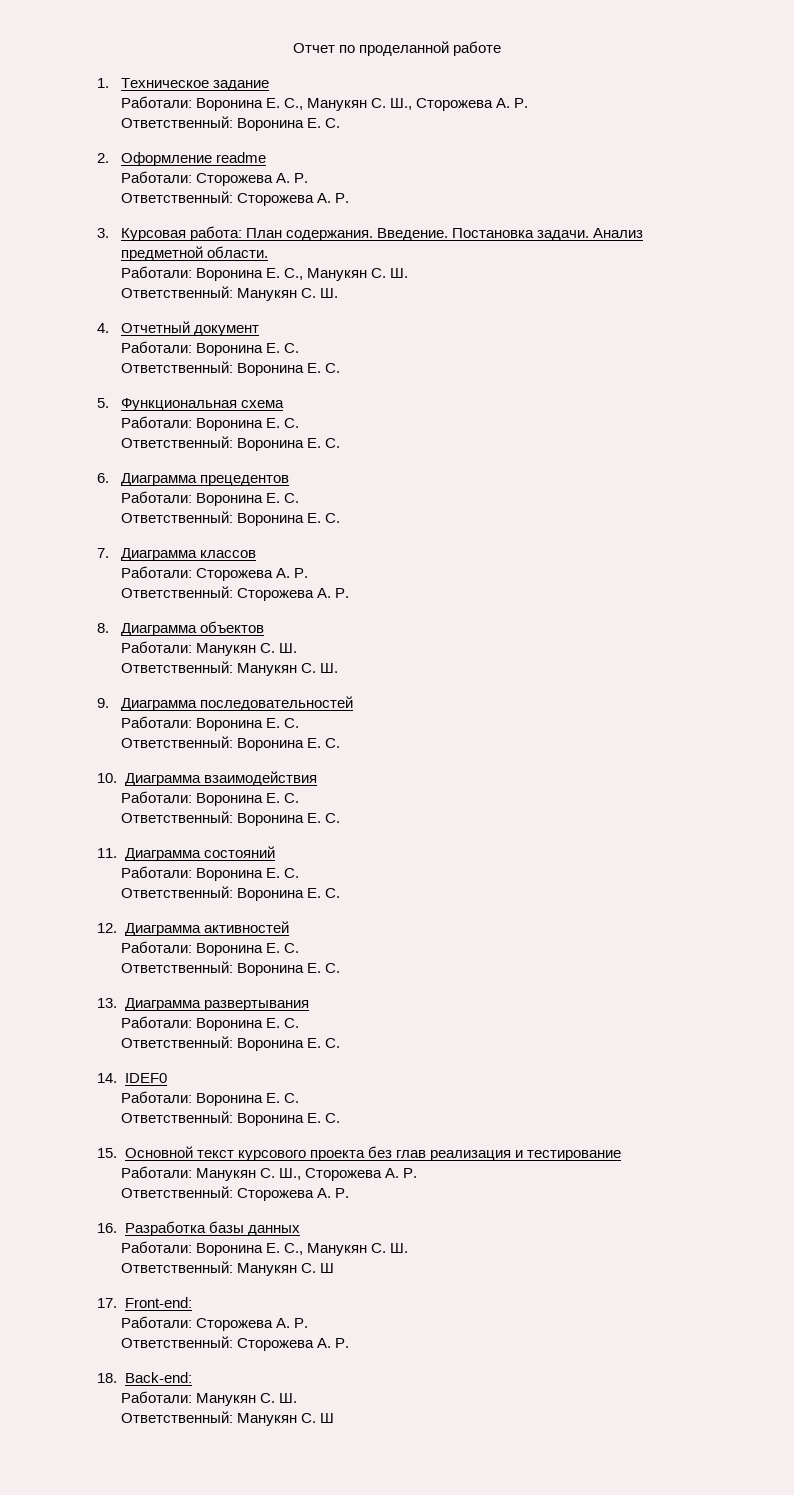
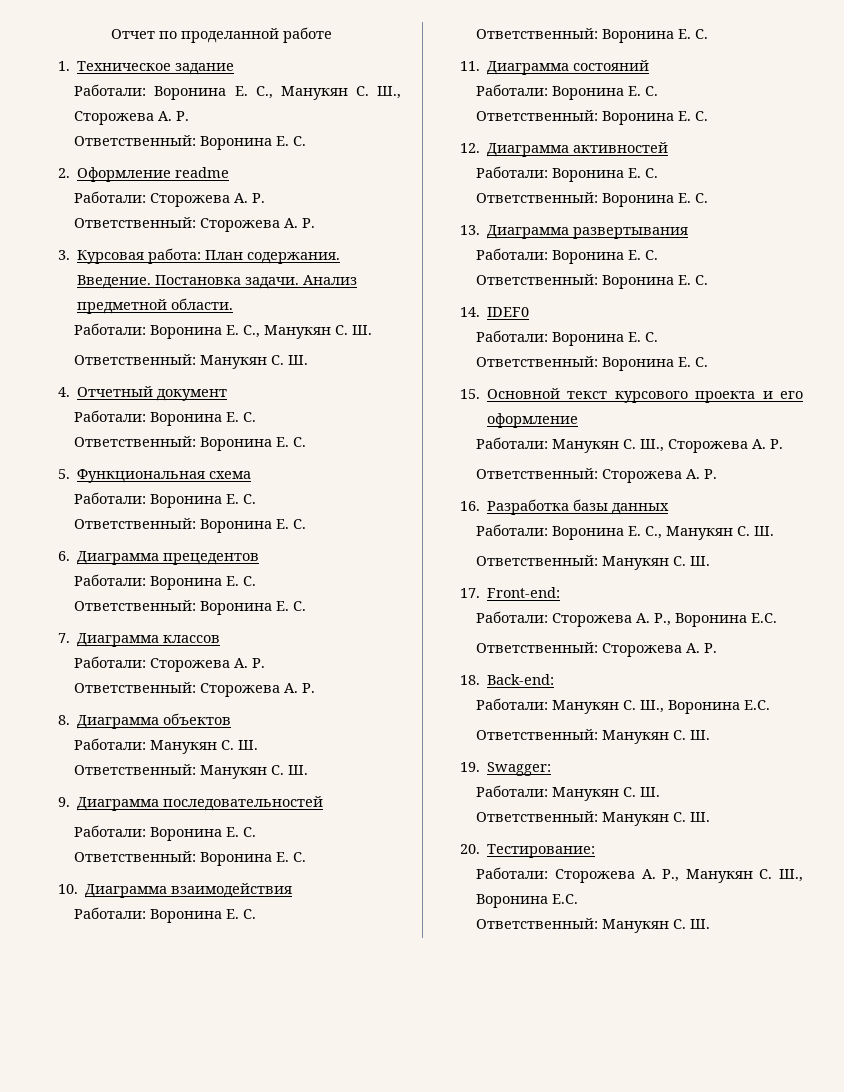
- 15. Основной текст курсового проекта без глав реализация и тестирование
+ 15. Основной текст курсового проекта и его оформление
  16. Разработка базы данных
  Работали: Воронина Е. С., Манукян С. Ш.
- Ответственный: Манукян С. Ш
+ Ответственный: Манукян С. Ш.
  17. Front-end:
- Работали: Сторожева А. Р.
+ Работали: Сторожева А. Р., Воронина Е.С.
  18. Back-end:
+ Работали: Манукян С. Ш., Воронина Е.С.
+ Ответственный: Манукян С. Ш.
+ 19. Swagger:
  Работали: Манукян С. Ш.
- Ответственный: Манукян С. Ш
+ Ответственный: Манукян С. Ш.
+ 20. Тестирование:
+ Работали: Сторожева А. Р., Манукян С. Ш., Воронина Е.С.
+ Ответственный: Манукян С. Ш.

